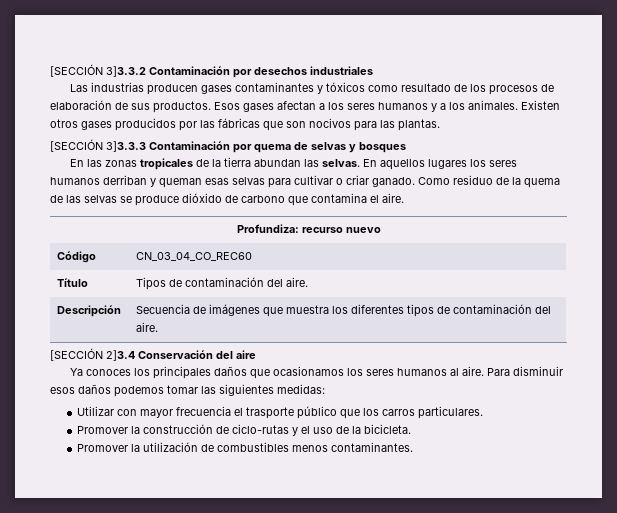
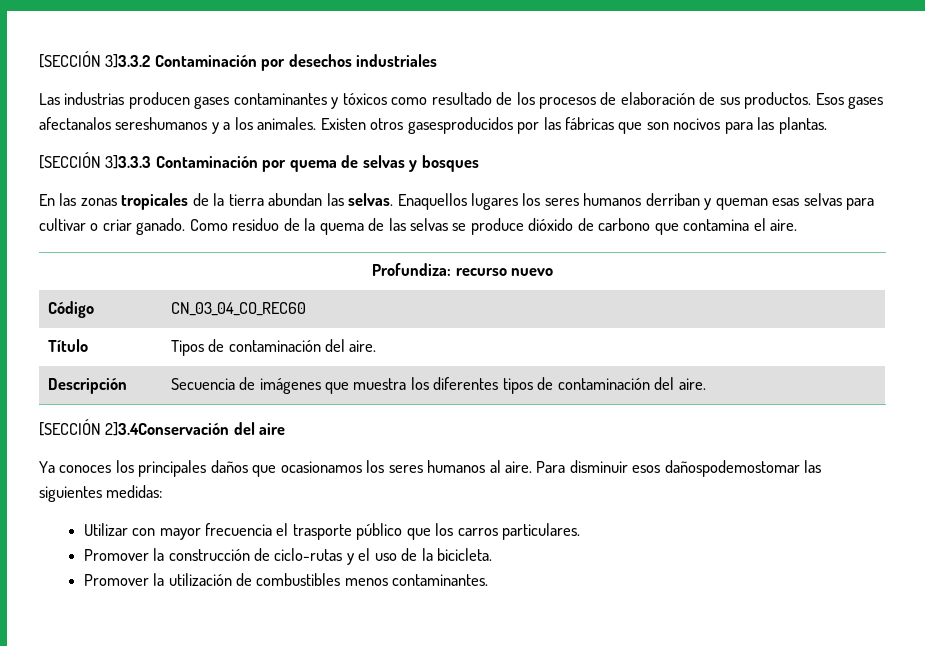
- Esos gases afectan a los seres humanos y a los animales.
+ Esos gases afectanalos sereshumanos y a los animales.
- Existen otros gases producidos por las fábricas que son nocivos para las plantas.
+ Existen otros gasesproducidos por las fábricas que son nocivos para las plantas.
- En aquellos lugares los seres humanos derriban y queman esas selvas para cultivar o criar ganado.
+ Enaquellos lugares los seres humanos derriban y queman esas selvas para cultivar o criar ganado.
- [SECCIÓN 2]3.4 Conservación del aire
+ [SECCIÓN 2]3.4Conservación del aire
- Para disminuir esos daños podemos tomar las siguientes medidas:
+ Para disminuir esos dañospodemostomar las siguientes medidas:

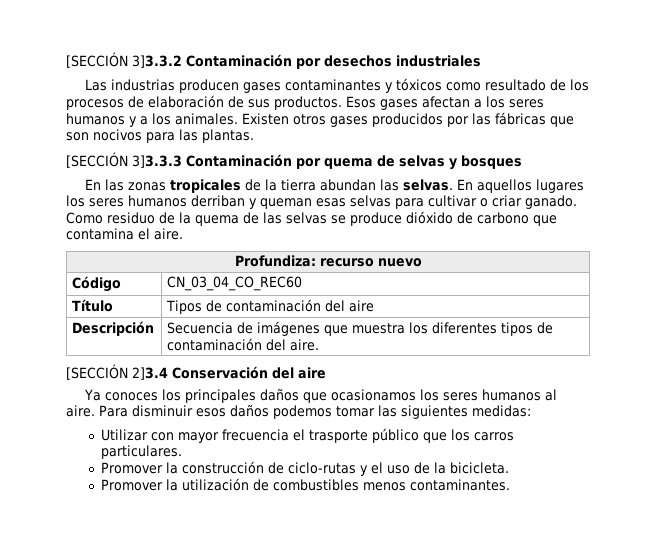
- Esos gases afectanalos sereshumanos y a los animales.
+ Esos gases afectan a los seres humanos y a los animales.
- Existen otros gasesproducidos por las fábricas que son nocivos para las plantas.
+ Existen otros gases producidos por las fábricas que son nocivos para las plantas.
- Enaquellos lugares los seres humanos derriban y queman esas selvas para cultivar o criar ganado.
+ En aquellos lugares los seres humanos derriban y queman esas selvas para cultivar o criar ganado.
- Título | Tipos de contaminación del aire.
+ Título | Tipos de contaminación del aire
- [SECCIÓN 2]3.4Conservación del aire
+ [SECCIÓN 2]3.4 Conservación del aire
- Para disminuir esos dañospodemostomar las siguientes medidas:
+ Para disminuir esos daños podemos tomar las siguientes medidas:

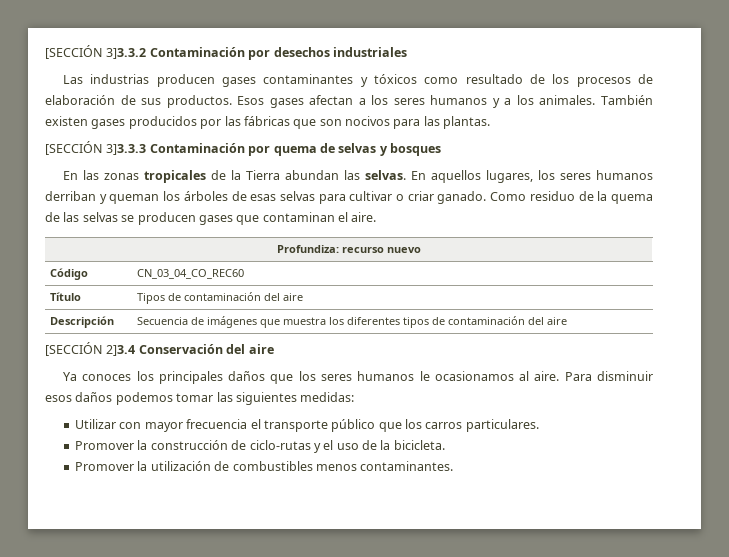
- Existen otros gases producidos por las fábricas que son nocivos para las plantas.
+ También existen gases producidos por las fábricas que son nocivos para las plantas.
- En las zonas tropicales de la tierra abundan las selvas.
+ En las zonas tropicales de la Tierra abundan las selvas.
- En aquellos lugares los seres humanos derriban y queman esas selvas para cultivar o criar ganado.
+ En aquellos lugares, los seres humanos derriban y queman los árboles de esas selvas para cultivar o criar ganado.
- Como residuo de la quema de las selvas se produce dióxido de carbono que contamina el aire.
+ Como residuo de la quema de las selvas se producen gases que contaminan el aire.
- Descripción | Secuencia de imágenes que muestra los diferentes tipos de contaminación del aire.
+ Descripción | Secuencia de imágenes que muestra los diferentes tipos de contaminación del aire
- Ya conoces los principales daños que ocasionamos los seres humanos al aire.
+ Ya conoces los principales daños que los seres humanos le ocasionamos al aire.
- Utilizar con mayor frecuencia el trasporte público que los carros particulares.
+ Utilizar con mayor frecuencia el transporte público que los carros particulares.

